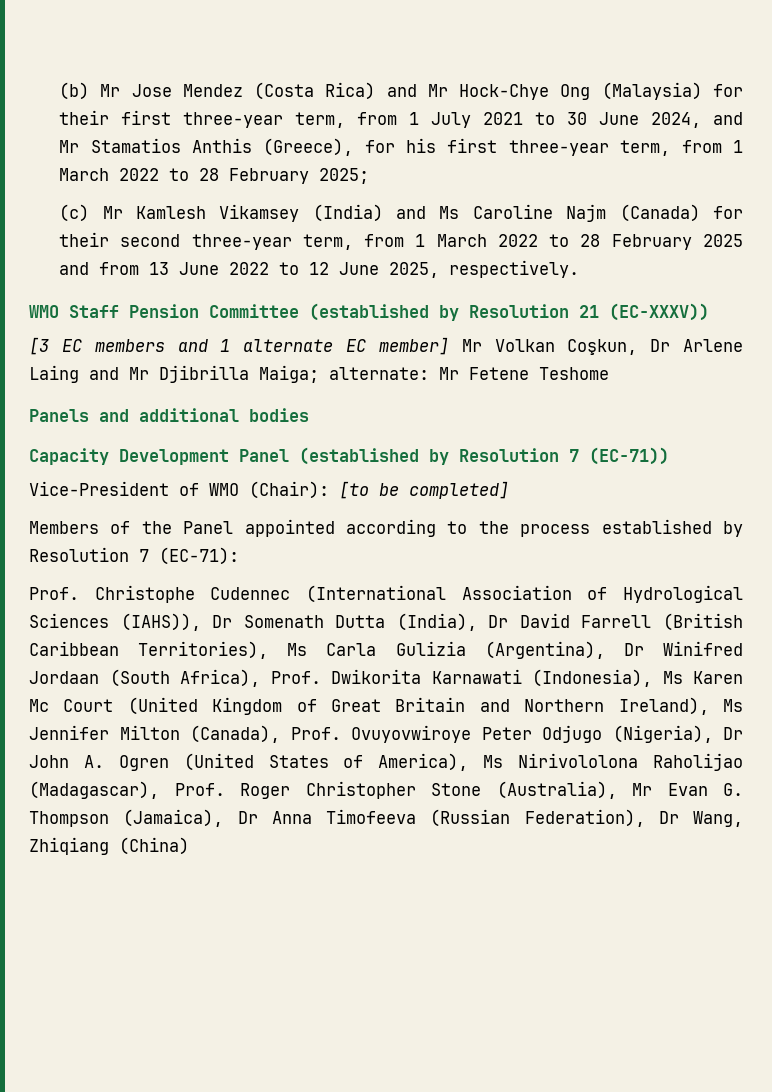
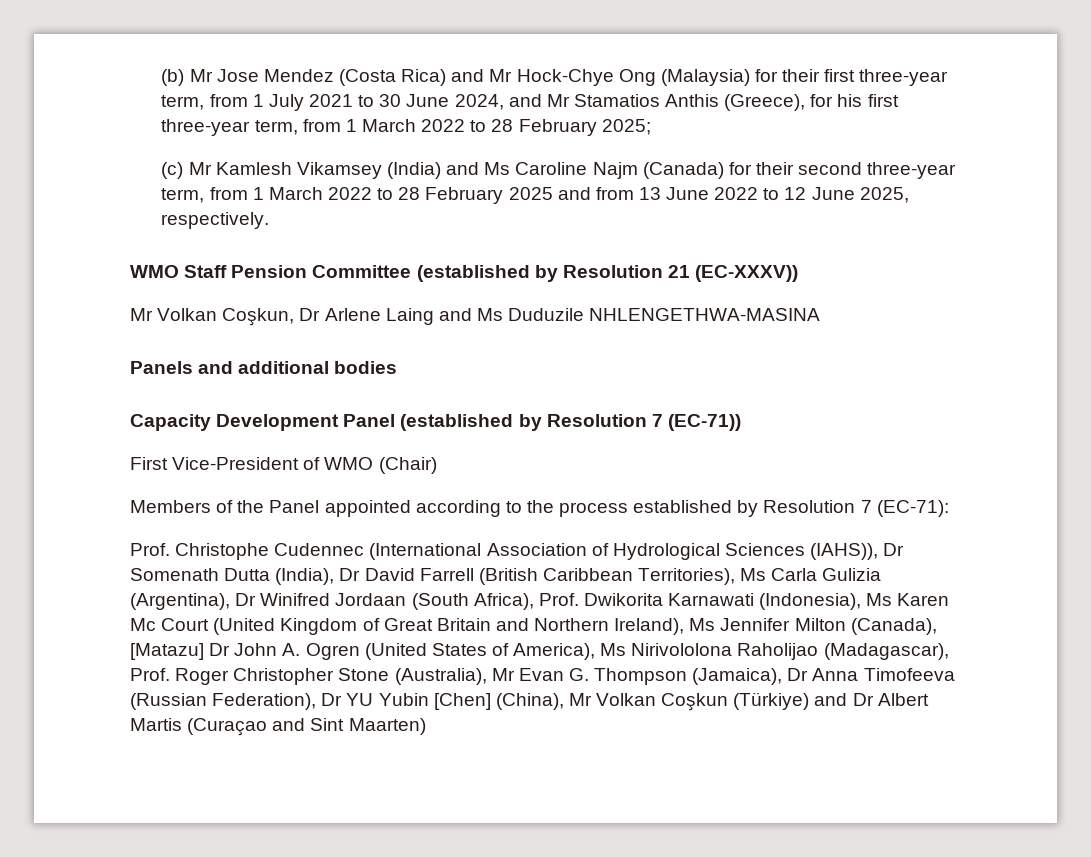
- [3 EC members and 1 alternate EC member] Mr Volkan Coşkun, Dr Arlene Laing and Mr Djibrilla Maiga; alternate: Mr Fetene Teshome
+ Mr Volkan Coşkun, Dr Arlene Laing and Ms Duduzile NHLENGETHWA-MASINA
- Vice-President of WMO (Chair): [to be completed]
+ First Vice-President of WMO (Chair)
- Prof. Christophe Cudennec (International Association of Hydrological Sciences (IAHS)), Dr Somenath Dutta (India), Dr David Farrell (British Caribbean Territories), Ms Carla Gulizia (Argentina), Dr Winifred Jordaan (South Africa), Prof. Dwikorita Karnawati (Indonesia), Ms Karen Mc Court (United Kingdom of Great Britain and Northern Ireland), Ms Jennifer Milton (Canada), Prof. Ovuyovwiroye Peter Odjugo (Nigeria), Dr John A. Ogren (United States of America), Ms Nirivololona Raholijao (Madagascar), Prof. Roger Christopher Stone (Australia), Mr Evan G. Thompson (Jamaica), Dr Anna Timofeeva (Russian Federation), Dr Wang, Zhiqiang (China)
+ Prof. Christophe Cudennec (International Association of Hydrological Sciences (IAHS)), Dr Somenath Dutta (India), Dr David Farrell (British Caribbean Territories), Ms Carla Gulizia (Argentina), Dr Winifred Jordaan (South Africa), Prof. Dwikorita Karnawati (Indonesia), Ms Karen Mc Court (United Kingdom of Great Britain and Northern Ireland), Ms Jennifer Milton (Canada), [Matazu] Dr John A. Ogren (United States of America), Ms Nirivololona Raholijao (Madagascar), Prof. Roger Christopher Stone (Australia), Mr Evan G. Thompson (Jamaica), Dr Anna Timofeeva (Russian Federation), Dr YU Yubin [Chen] (China), Mr Volkan Coşkun (Türkiye) and Dr Albert Martis (Curaçao and Sint Maarten)

